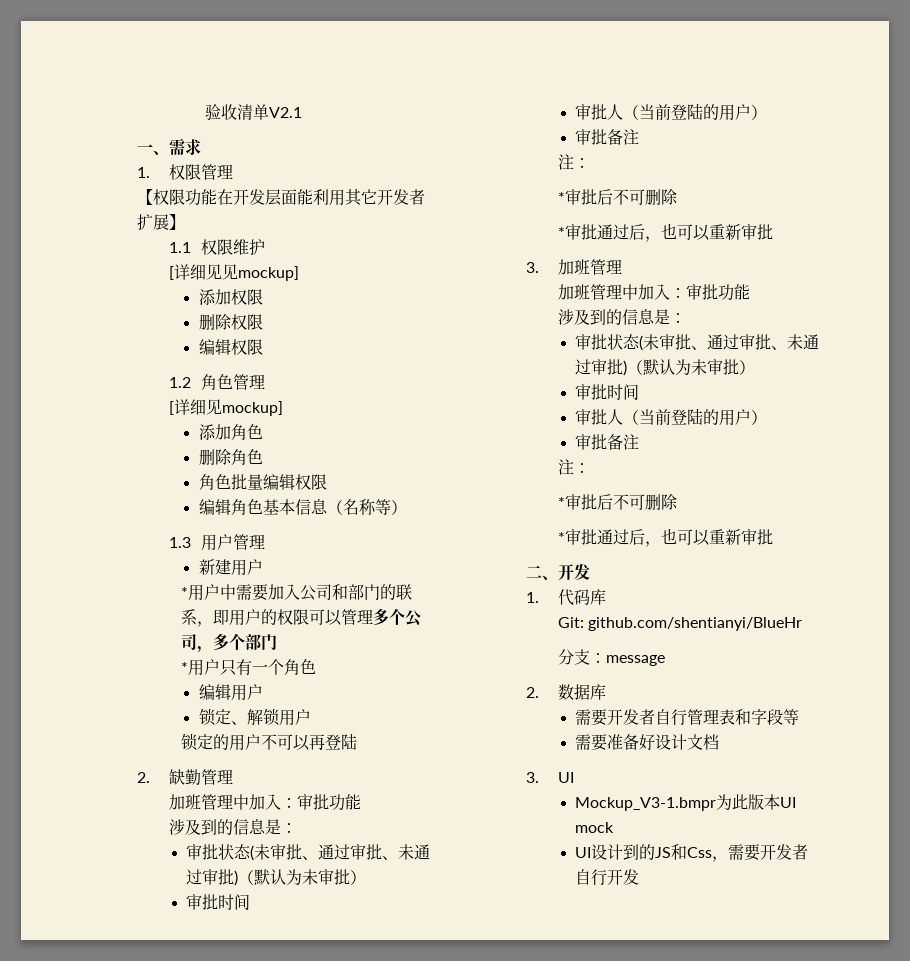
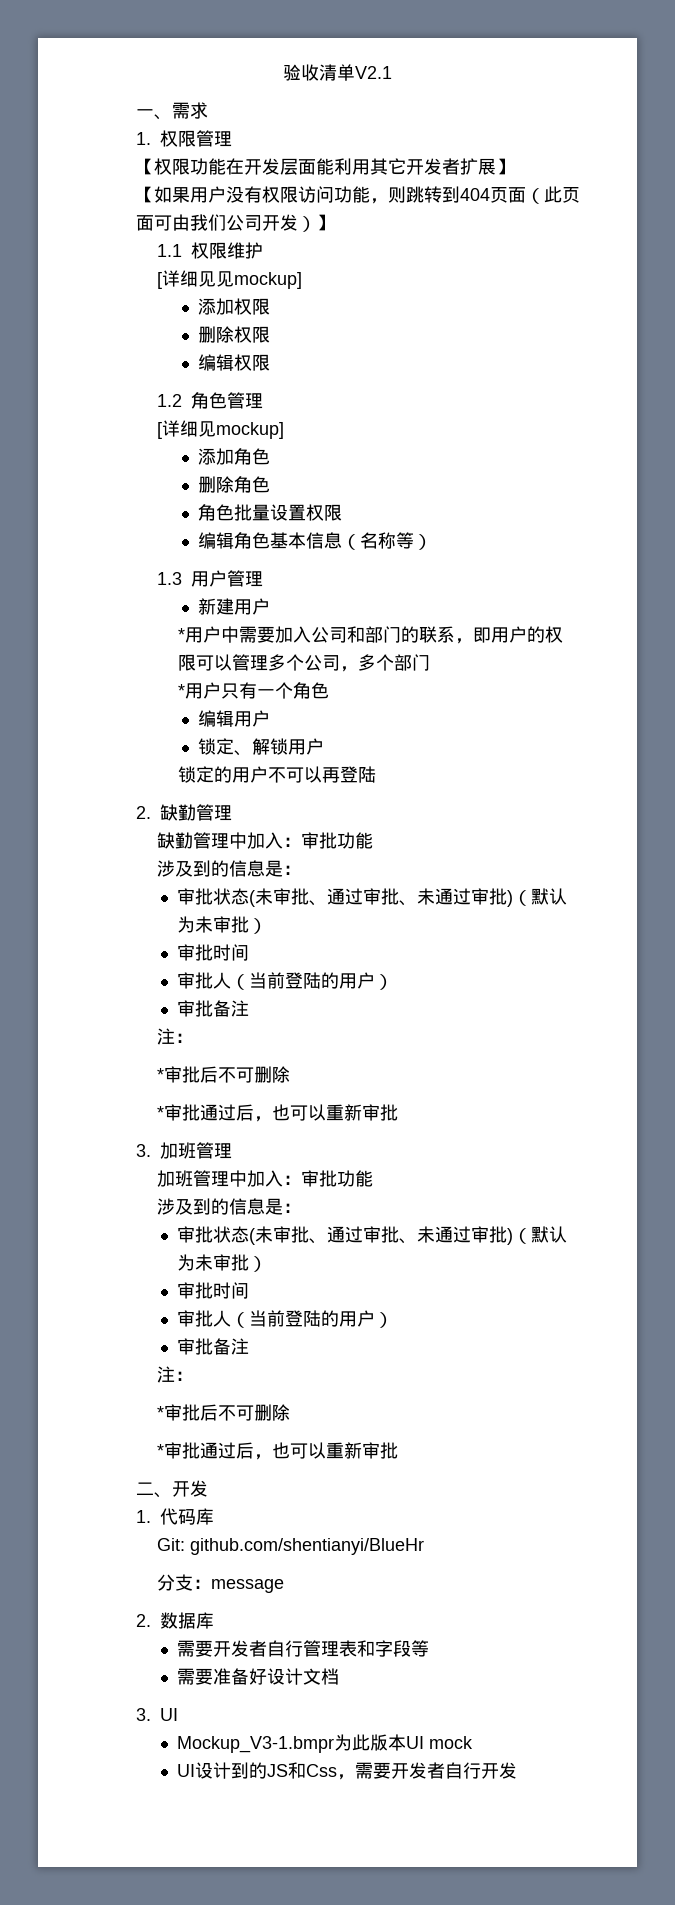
+ 【如果用户没有权限访问功能，则跳转到404页面（此页面可由我们公司开发）】
- 角色批量编辑权限
+ 角色批量设置权限
  2.缺勤管理
- 加班管理中加入：审批功能
+ 缺勤管理中加入：审批功能

